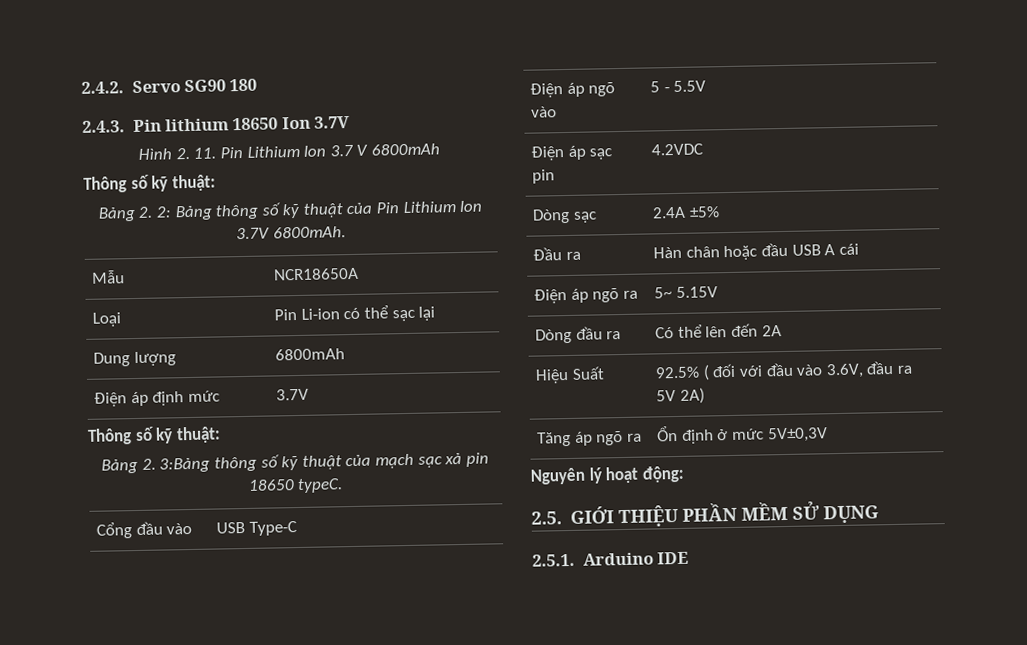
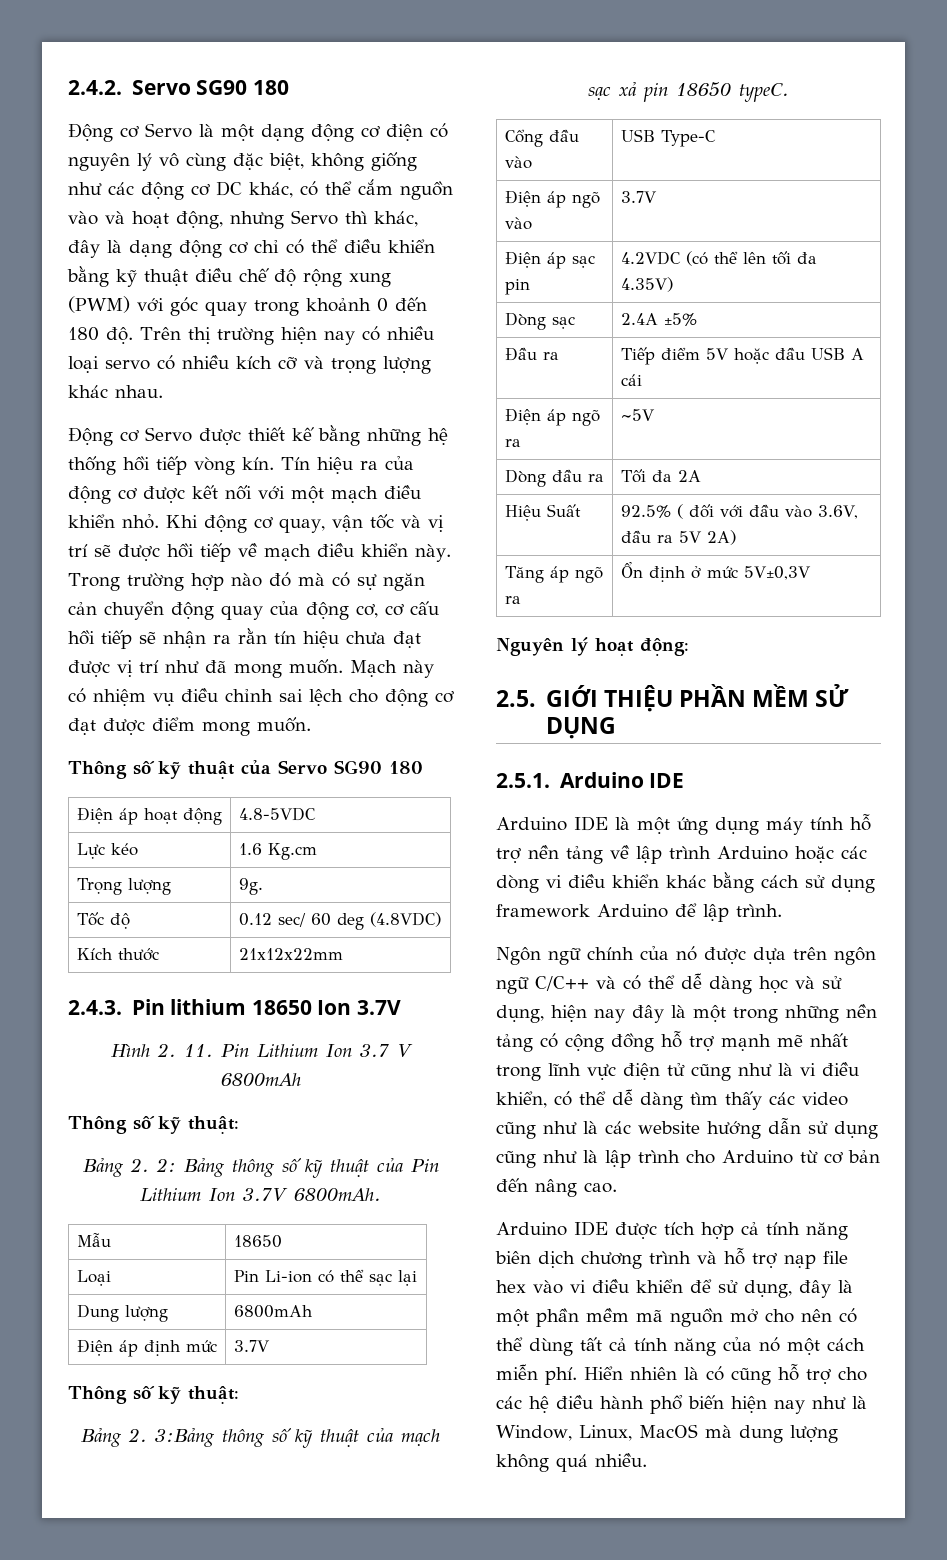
+ Động cơ Servo là một dạng động cơ điện có nguyên lý vô cùng đặc biệt, không giống như các động cơ DC khác, có thể cắm nguồn vào và hoạt động, nhưng Servo thì khác, đây là dạng động cơ chỉ có thể điều khiển bằng kỹ thuật điều chế độ rộng xung (PWM) với góc quay trong khoảnh 0 đến 180 độ. Trên thị trường hiện nay có nhiều loại servo có nhiều kích cỡ và trọng lượng khác nhau.
+ Động cơ Servo được thiết kế bằng những hệ thống hồi tiếp vòng kín. Tín hiệu ra của động cơ được kết nối với một mạch điều khiển nhỏ. Khi động cơ quay, vận tốc và vị trí sẽ được hồi tiếp về mạch điều khiển này. Trong trường hợp nào đó mà có sự ngăn cản chuyển động quay của động cơ, cơ cấu hồi tiếp sẽ nhận ra rằn tín hiệu chưa đạt được vị trí như đã mong muốn. Mạch này có nhiệm vụ điều chỉnh sai lệch cho động cơ đạt được điểm mong muốn.
+ Thông số kỹ thuật của Servo SG90 180
+ Điện áp hoạt động | 4.8-5VDC
+ Lực kéo | 1.6 Kg.cm
+ Trọng lượng | 9g.
+ Tốc độ | 0.12 sec/ 60 deg (4.8VDC)
+ Kích thước | 21x12x22mm
- Mẫu | NCR18650A
+ Mẫu | 18650
- Điện áp ngõ vào | 5 - 5.5V
+ Điện áp ngõ vào | 3.7V
- Điện áp sạc pin | 4.2VDC
+ Điện áp sạc pin | 4.2VDC (có thể lên tối đa 4.35V)
- Đầu ra | Hàn chân hoặc đầu USB A cái
+ Đầu ra | Tiếp điểm 5V hoặc đầu USB A cái
- Điện áp ngõ ra | 5~ 5.15V
+ Điện áp ngõ ra | ~5V
- Dòng đầu ra | Có thể lên đến 2A
+ Dòng đầu ra | Tối đa 2A
+ Arduino IDE là một ứng dụng máy tính hỗ trợ nền tảng về lập trình Arduino hoặc các dòng vi điều khiển khác bằng cách sử dụng framework Arduino để lập trình.
+ Ngôn ngữ chính của nó được dựa trên ngôn ngữ C/C++ và có thể dễ dàng học và sử dụng, hiện nay đây là một trong những nền tảng có cộng đồng hỗ trợ mạnh mẽ nhất trong lĩnh vực điện tử cũng như là vi điều khiển, có thể dễ dàng tìm thấy các video cũng như là các website hướng dẫn sử dụng cũng như là lập trình cho Arduino từ cơ bản đến nâng cao.
+ Arduino IDE được tích hợp cả tính năng biên dịch chương trình và hỗ trợ nạp file hex vào vi điều khiển để sử dụng, đây là một phần mềm mã nguồn mở cho nên có thể dùng tất cả tính năng của nó một cách miễn phí. Hiển nhiên là có cũng hỗ trợ cho các hệ điều hành phổ biến hiện nay như là Window, Linux, MacOS mà dung lượng không quá nhiều.

